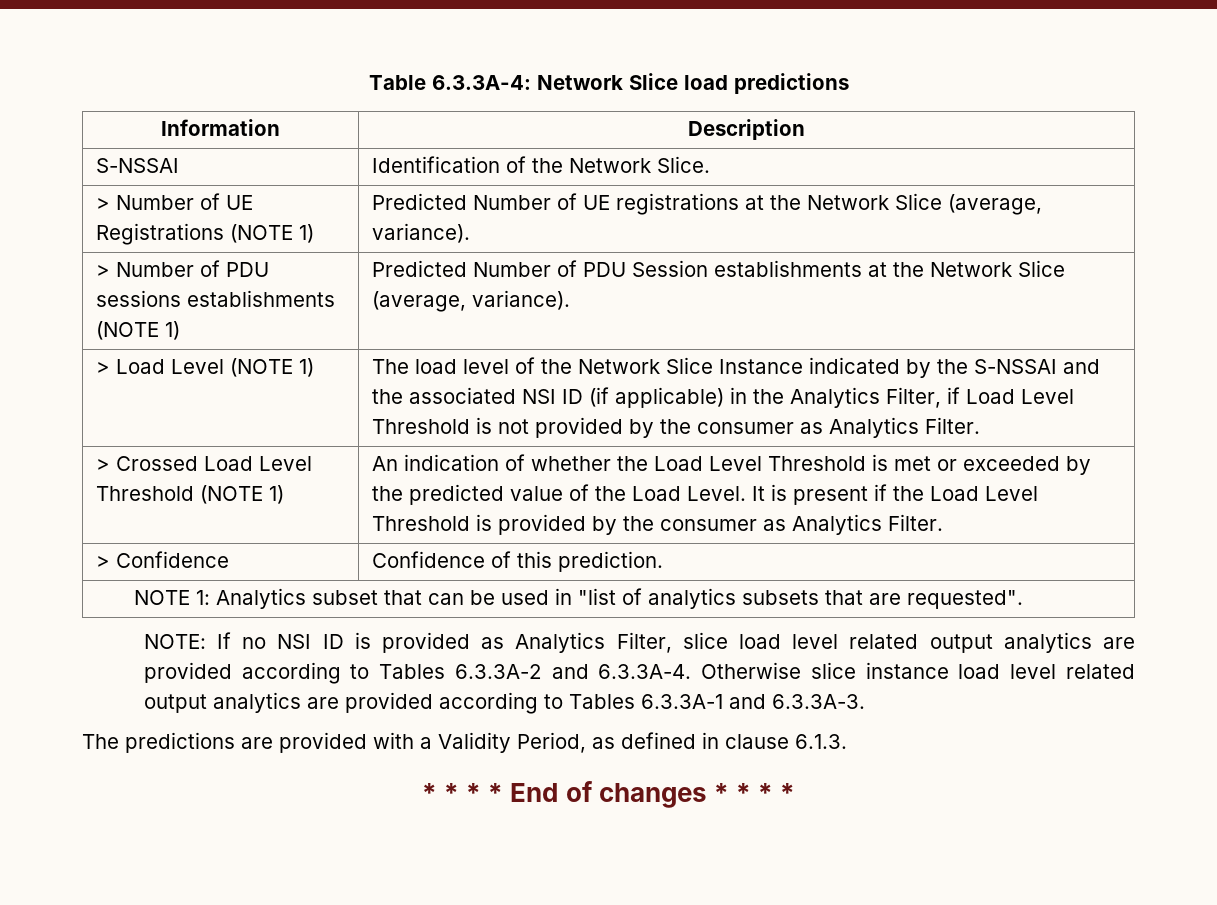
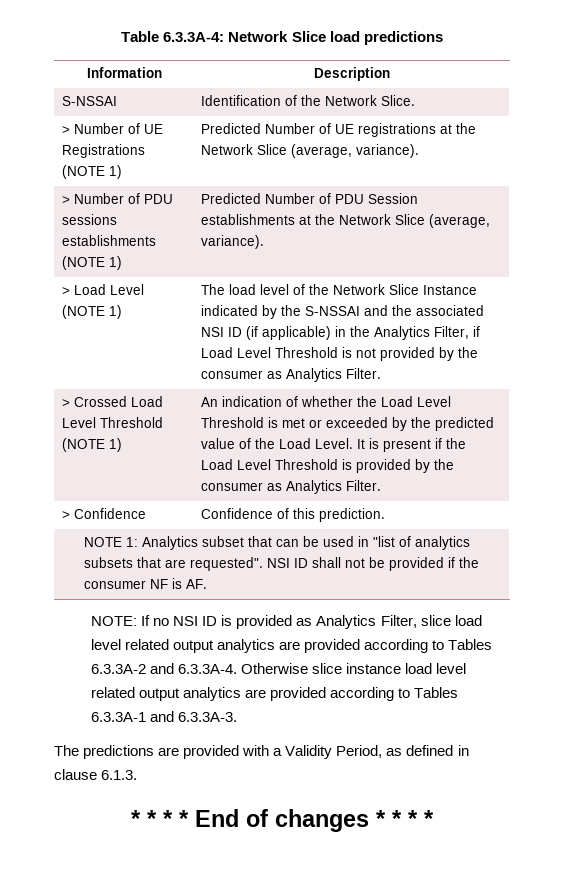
- NOTE 1: Analytics subset that can be used in "list of analytics subsets that are requested".
+ NOTE 1: Analytics subset that can be used in "list of analytics subsets that are requested". NSI ID shall not be provided if the consumer NF is AF.

